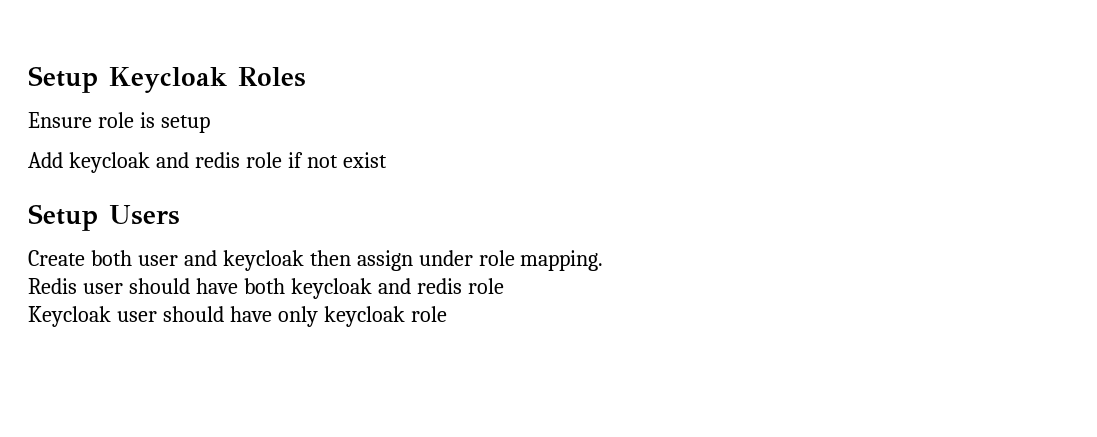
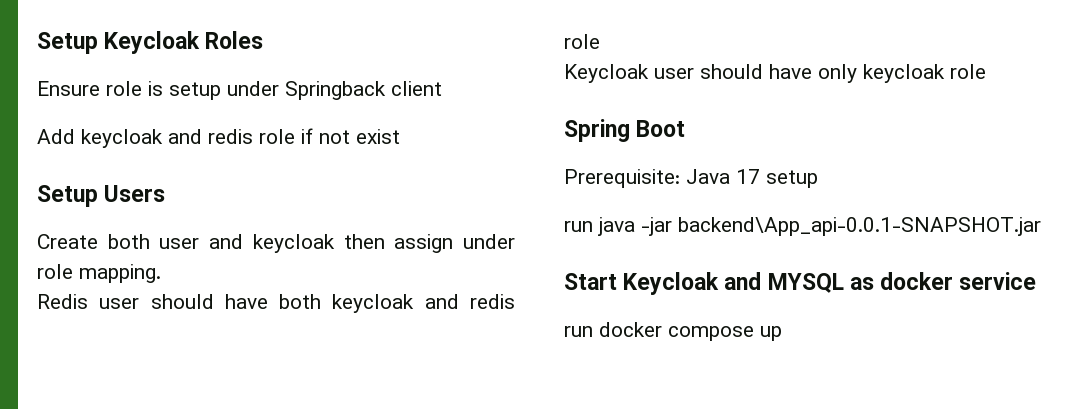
- Ensure role is setup
+ Ensure role is setup under Springback client
+ Spring Boot
+ Prerequisite: Java 17 setup
+ run java -jar backend\App_api-0.0.1-SNAPSHOT.jar
+ Start Keycloak and MYSQL as docker service
+ run docker compose up

